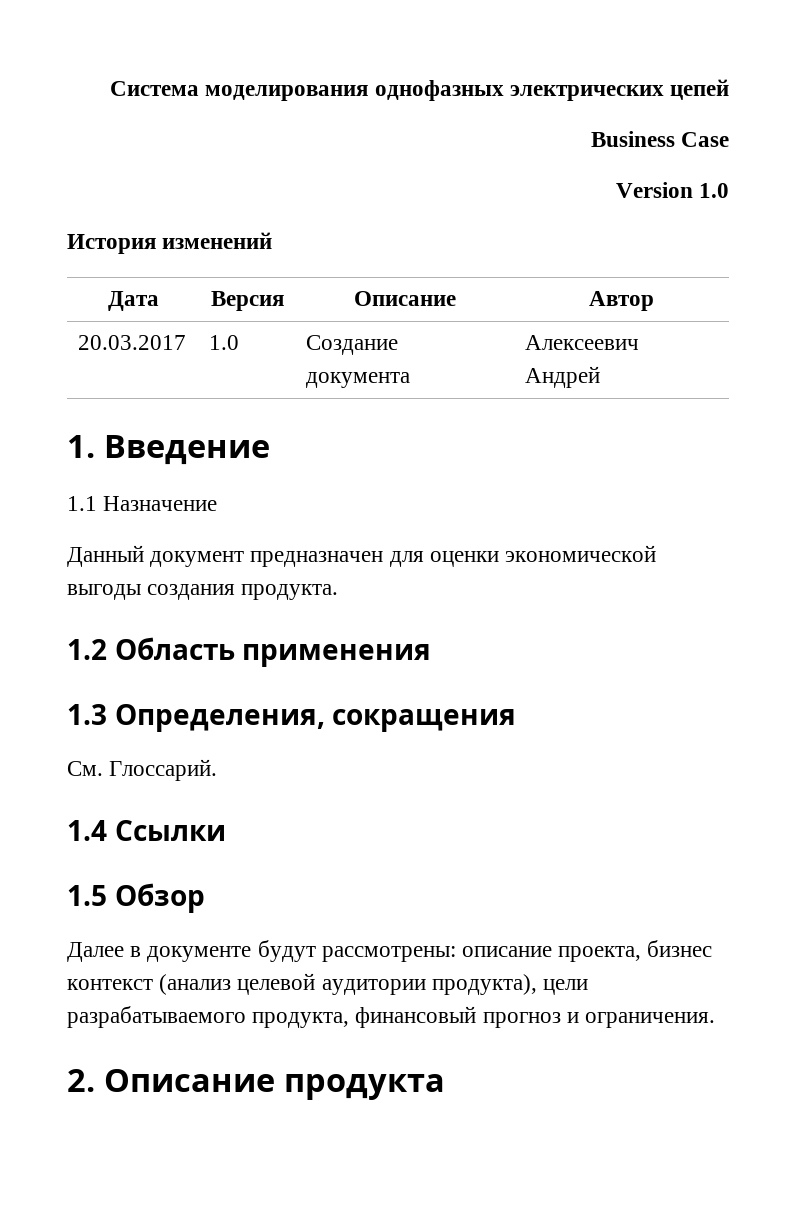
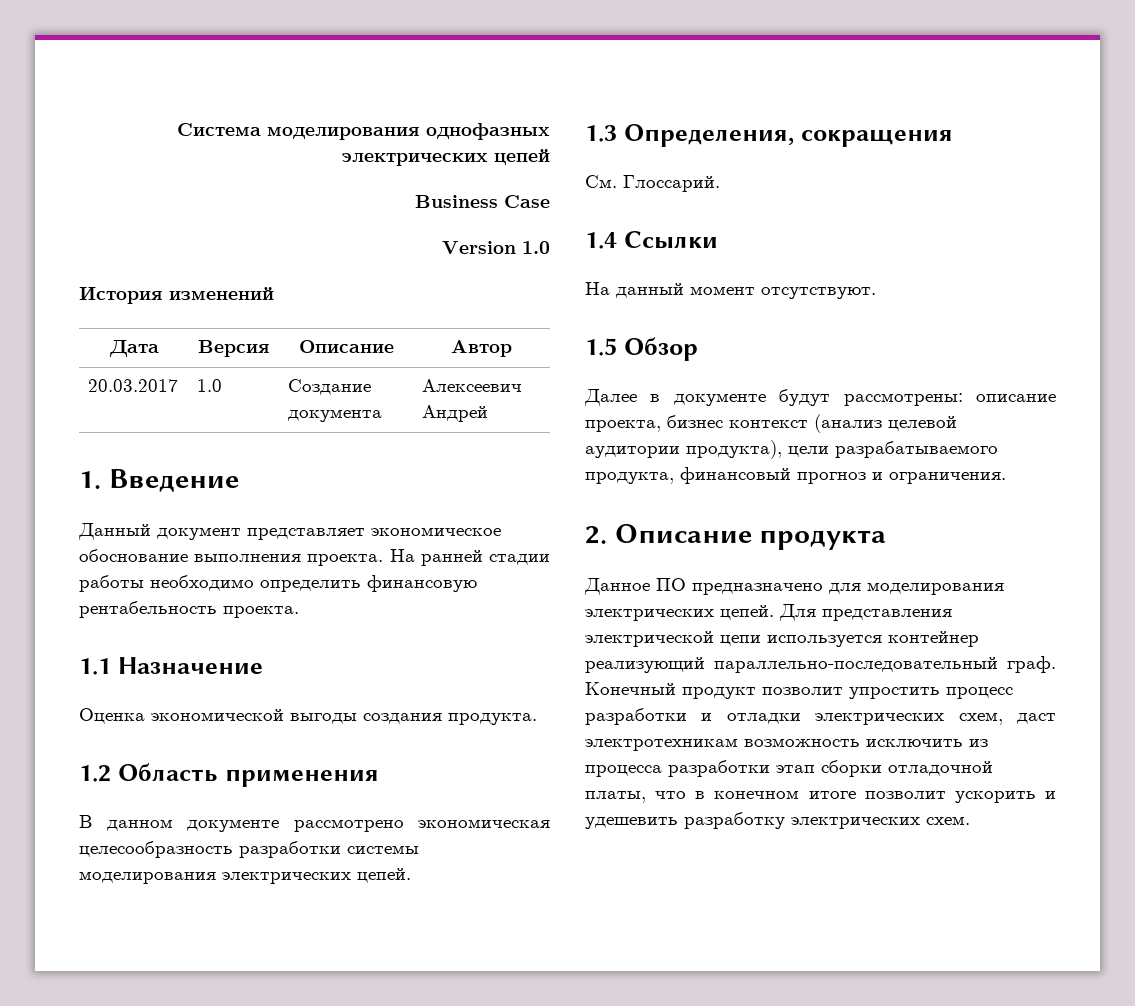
+ Данный документ представляет экономическое обоснование выполнения проекта. На ранней стадии работы необходимо определить финансовую рентабельность проекта.
  1.1 Назначение
- Данный документ предназначен для оценки экономической выгоды создания продукта.
+ Оценка экономической выгоды создания продукта.
+ В данном документе рассмотрено экономическая целесообразность разработки системы моделирования электрических цепей.
+ На данный момент отсутствуют.
+ Данное ПО предназначено для моделирования электрических цепей. Для представления электрической цепи используется контейнер реализующий параллельно-последовательный граф. Конечный продукт позволит упростить процесс разработки и отладки электрических схем, даст электротехникам возможность исключить из процесса разработки этап сборки отладочной платы, что в конечном итоге позволит ускорить и удешевить разработку электрических схем.

